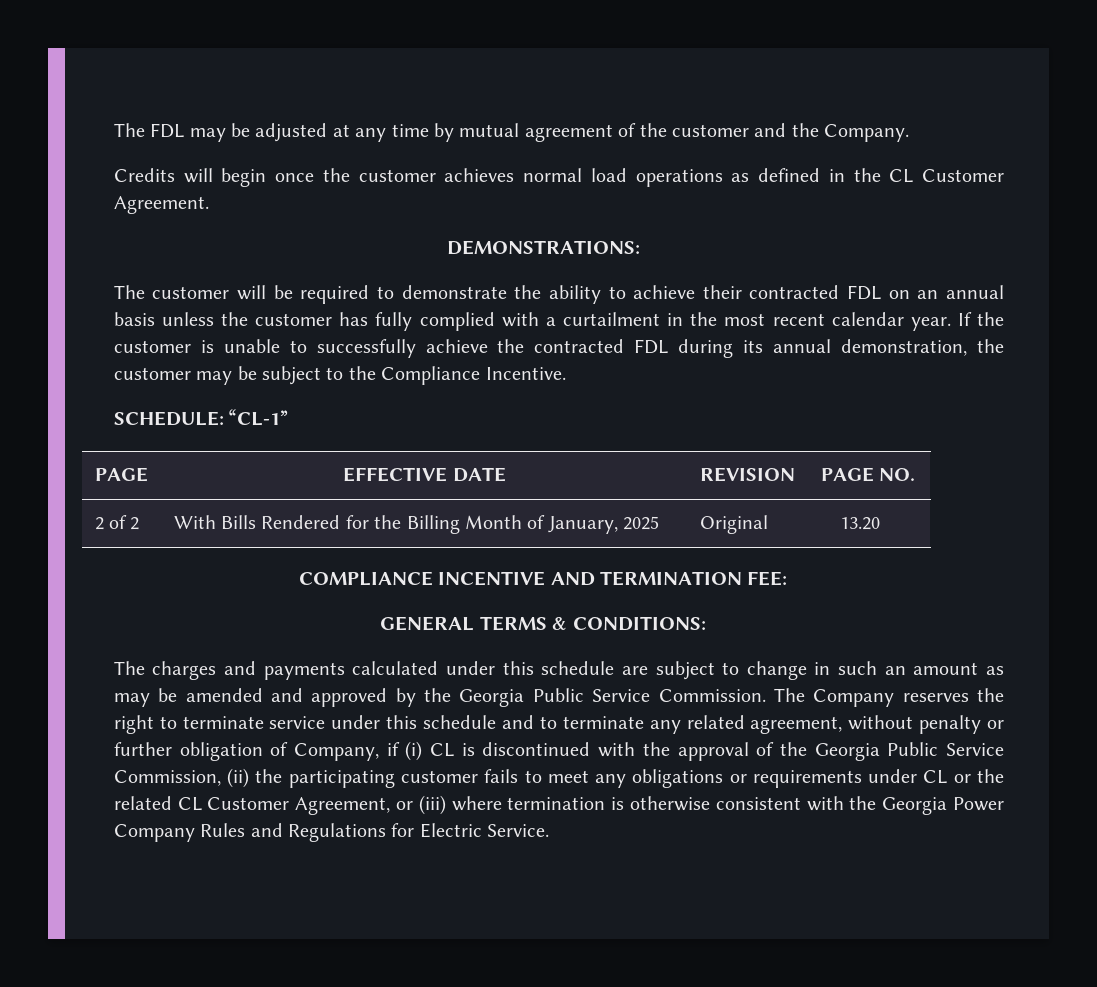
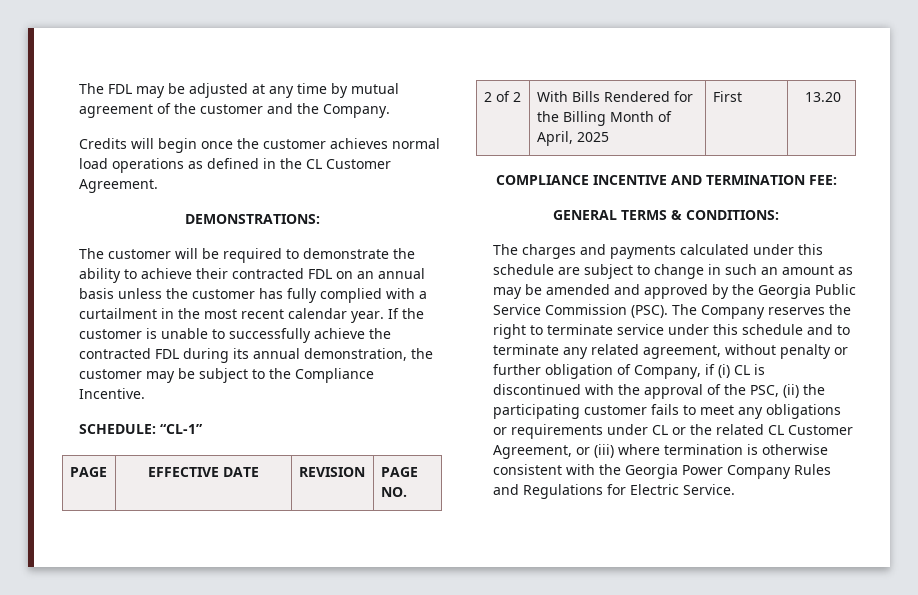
- 2 of 2 | With Bills Rendered for the Billing Month of January, 2025 | Original | 13.20
+ 2 of 2 | With Bills Rendered for the Billing Month of April, 2025 | First | 13.20
- The charges and payments calculated under this schedule are subject to change in such an amount as may be amended and approved by the Georgia Public Service Commission.
+ The charges and payments calculated under this schedule are subject to change in such an amount as may be amended and approved by the Georgia Public Service Commission (PSC).
- The Company reserves the right to terminate service under this schedule and to terminate any related agreement, without penalty or further obligation of Company, if (i) CL is discontinued with the approval of the Georgia Public Service Commission, (ii) the participating customer fails to meet any obligations or requirements under CL or the related CL Customer Agreement, or (iii) where termination is otherwise consistent with the Georgia Power Company Rules and Regulations for Electric Service.
+ The Company reserves the right to terminate service under this schedule and to terminate any related agreement, without penalty or further obligation of Company, if (i) CL is discontinued with the approval of the PSC, (ii) the participating customer fails to meet any obligations or requirements under CL or the related CL Customer Agreement, or (iii) where termination is otherwise consistent with the Georgia Power Company Rules and Regulations for Electric Service.

